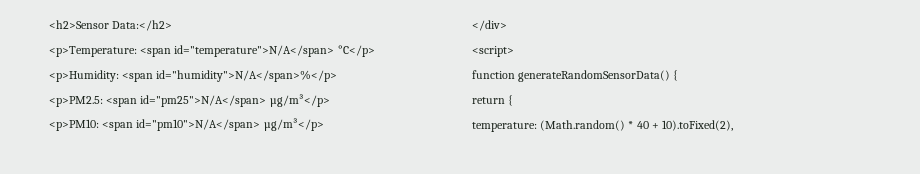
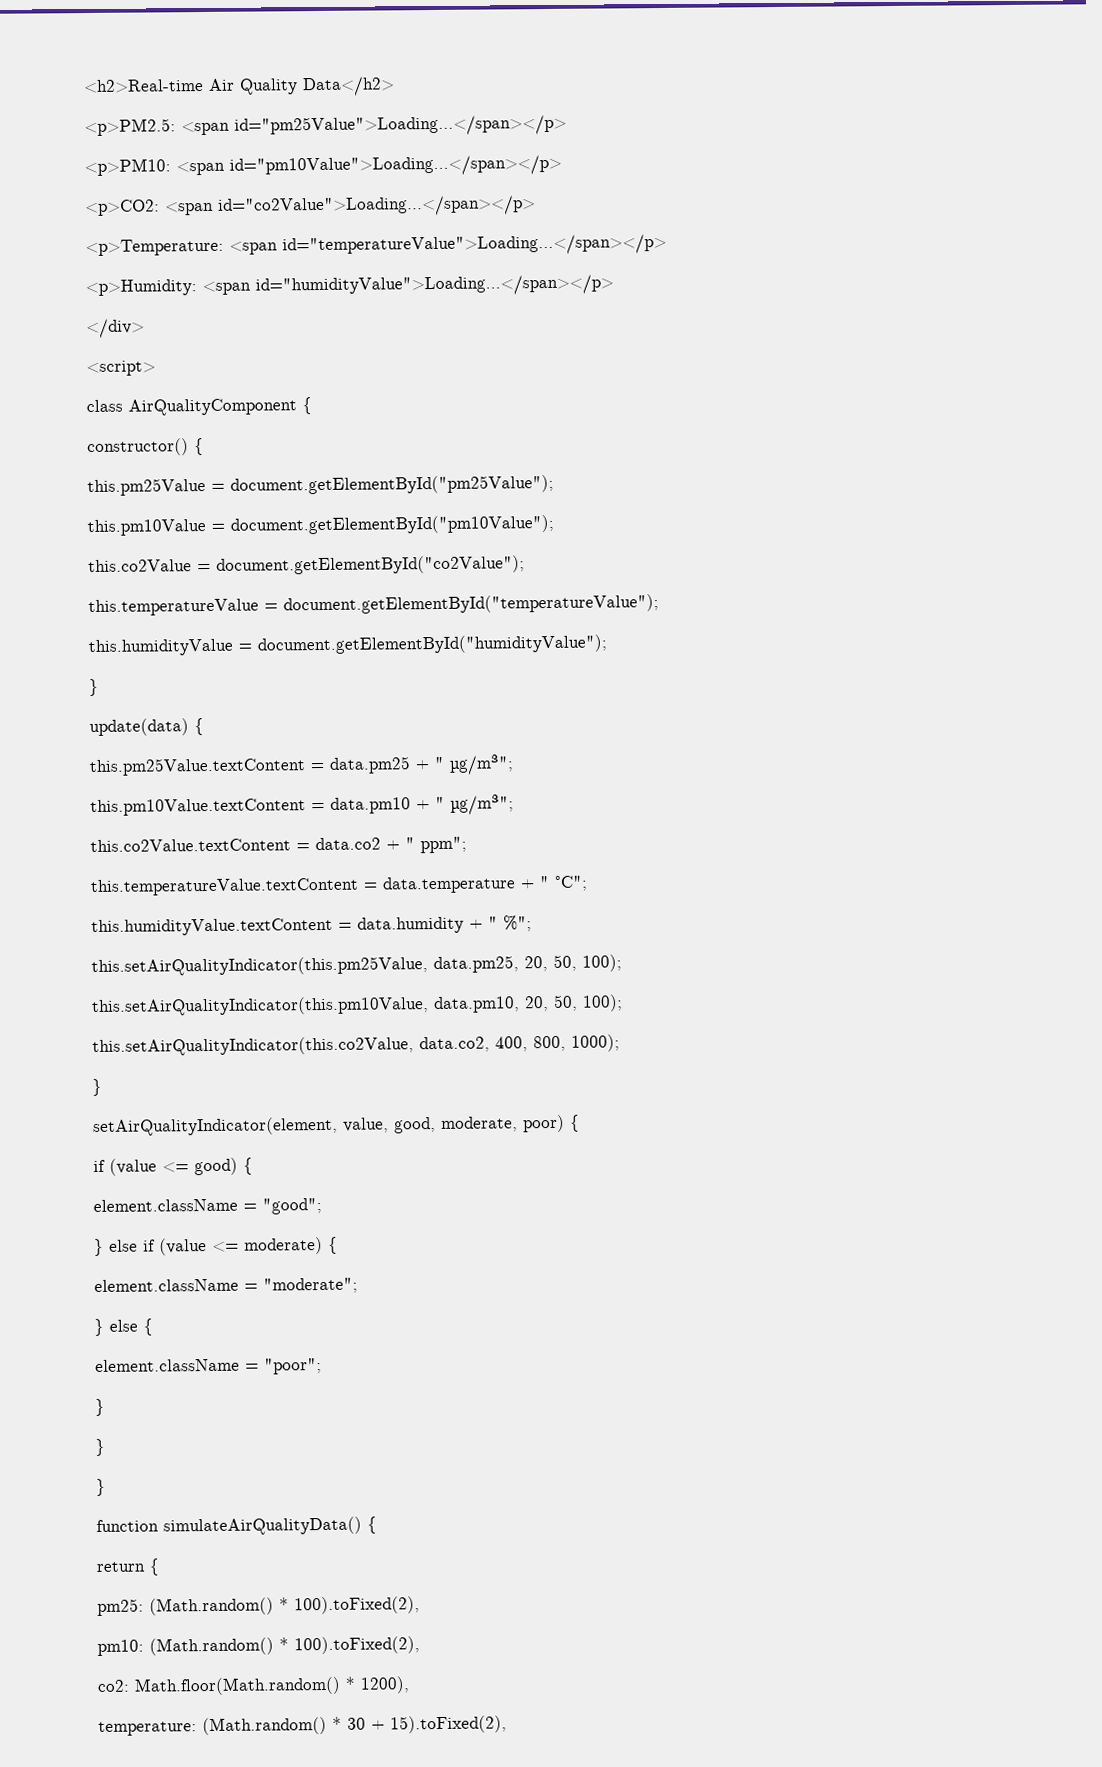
- <h2>Sensor Data:</h2>
+ <h2>Real-time Air Quality Data</h2>
+ <p>PM2.5: <span id="pm25Value">Loading...</span></p>
+ <p>PM10: <span id="pm10Value">Loading...</span></p>
+ <p>CO2: <span id="co2Value">Loading...</span></p>
- <p>Temperature: <span id="temperature">N/A</span> °C</p>
+ <p>Temperature: <span id="temperatureValue">Loading...</span></p>
- <p>Humidity: <span id="humidity">N/A</span>%</p>
- <p>PM2.5: <span id="pm25">N/A</span> µg/m³</p>
- <p>PM10: <span id="pm10">N/A</span> µg/m³</p>
+ <p>Humidity: <span id="humidityValue">Loading...</span></p>
  </div>
  <script>
+ class AirQualityComponent {
+ constructor() {
+ this.pm25Value = document.getElementById("pm25Value");
+ this.pm10Value = document.getElementById("pm10Value");
+ this.co2Value = document.getElementById("co2Value");
+ this.temperatureValue = document.getElementById("temperatureValue");
+ this.humidityValue = document.getElementById("humidityValue");
+ }
+ update(data) {
+ this.pm25Value.textContent = data.pm25 + " µg/m³";
+ this.pm10Value.textContent = data.pm10 + " µg/m³";
+ this.co2Value.textContent = data.co2 + " ppm";
+ this.temperatureValue.textContent = data.temperature + " °C";
+ this.humidityValue.textContent = data.humidity + " %";
+ this.setAirQualityIndicator(this.pm25Value, data.pm25, 20, 50, 100);
+ this.setAirQualityIndicator(this.pm10Value, data.pm10, 20, 50, 100);
+ this.setAirQualityIndicator(this.co2Value, data.co2, 400, 800, 1000);
+ }
+ setAirQualityIndicator(element, value, good, moderate, poor) {
+ if (value <= good) {
+ element.className = "good";
+ } else if (value <= moderate) {
+ element.className = "moderate";
+ } else {
+ element.className = "poor";
+ }
+ }
+ }
- function generateRandomSensorData() {
+ function simulateAirQualityData() {
+ pm25: (Math.random() * 100).toFixed(2),
+ pm10: (Math.random() * 100).toFixed(2),
+ co2: Math.floor(Math.random() * 1200),
- temperature: (Math.random() * 40 + 10).toFixed(2),
+ temperature: (Math.random() * 30 + 15).toFixed(2),

